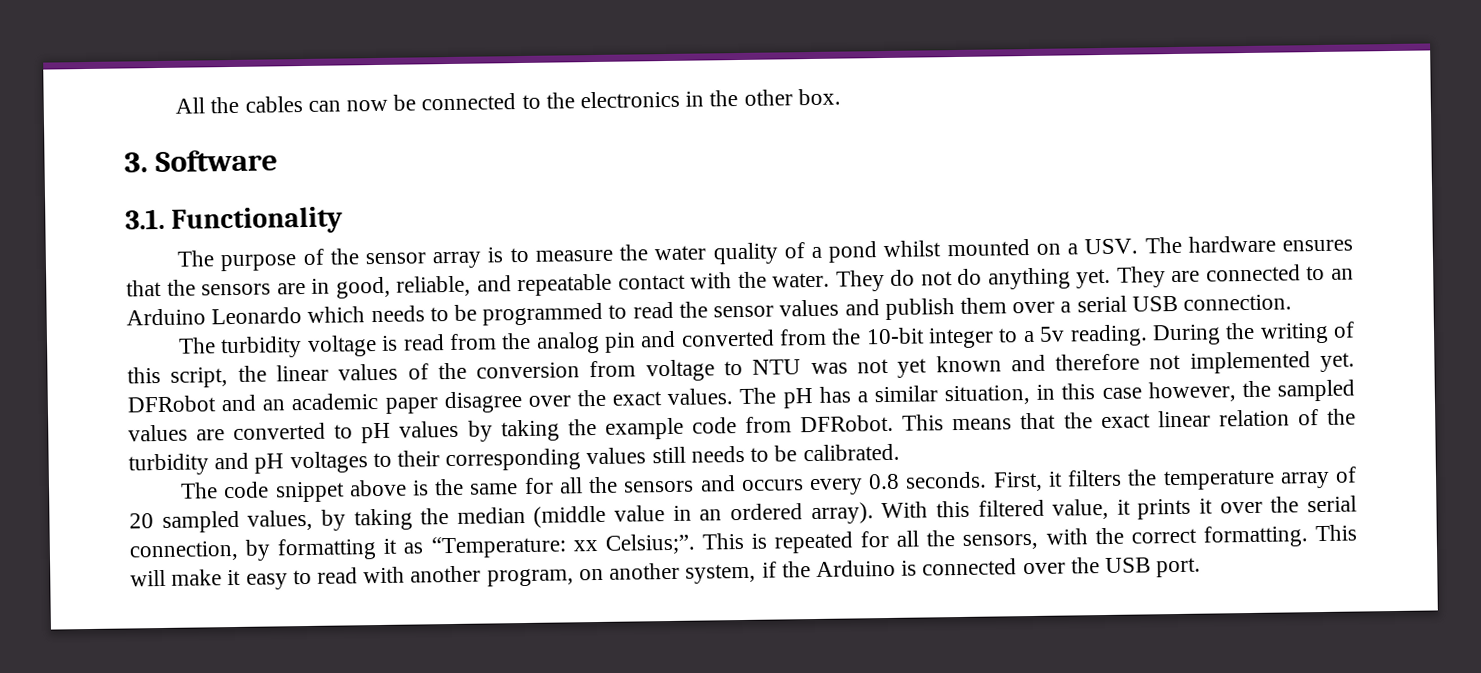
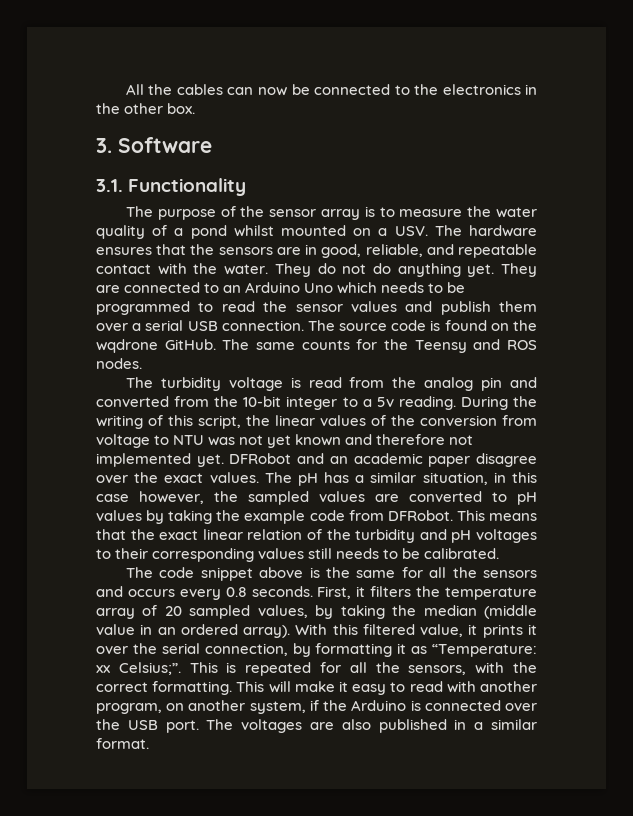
- They are connected to an Arduino Leonardo which needs to be programmed to read the sensor values and publish them over a serial USB connection.
+ They are connected to an Arduino Uno which needs to be programmed to read the sensor values and publish them over a serial USB connection. The source code is found on the wqdrone GitHub. The same counts for the Teensy and ROS nodes.
+ The voltages are also published in a similar format.

